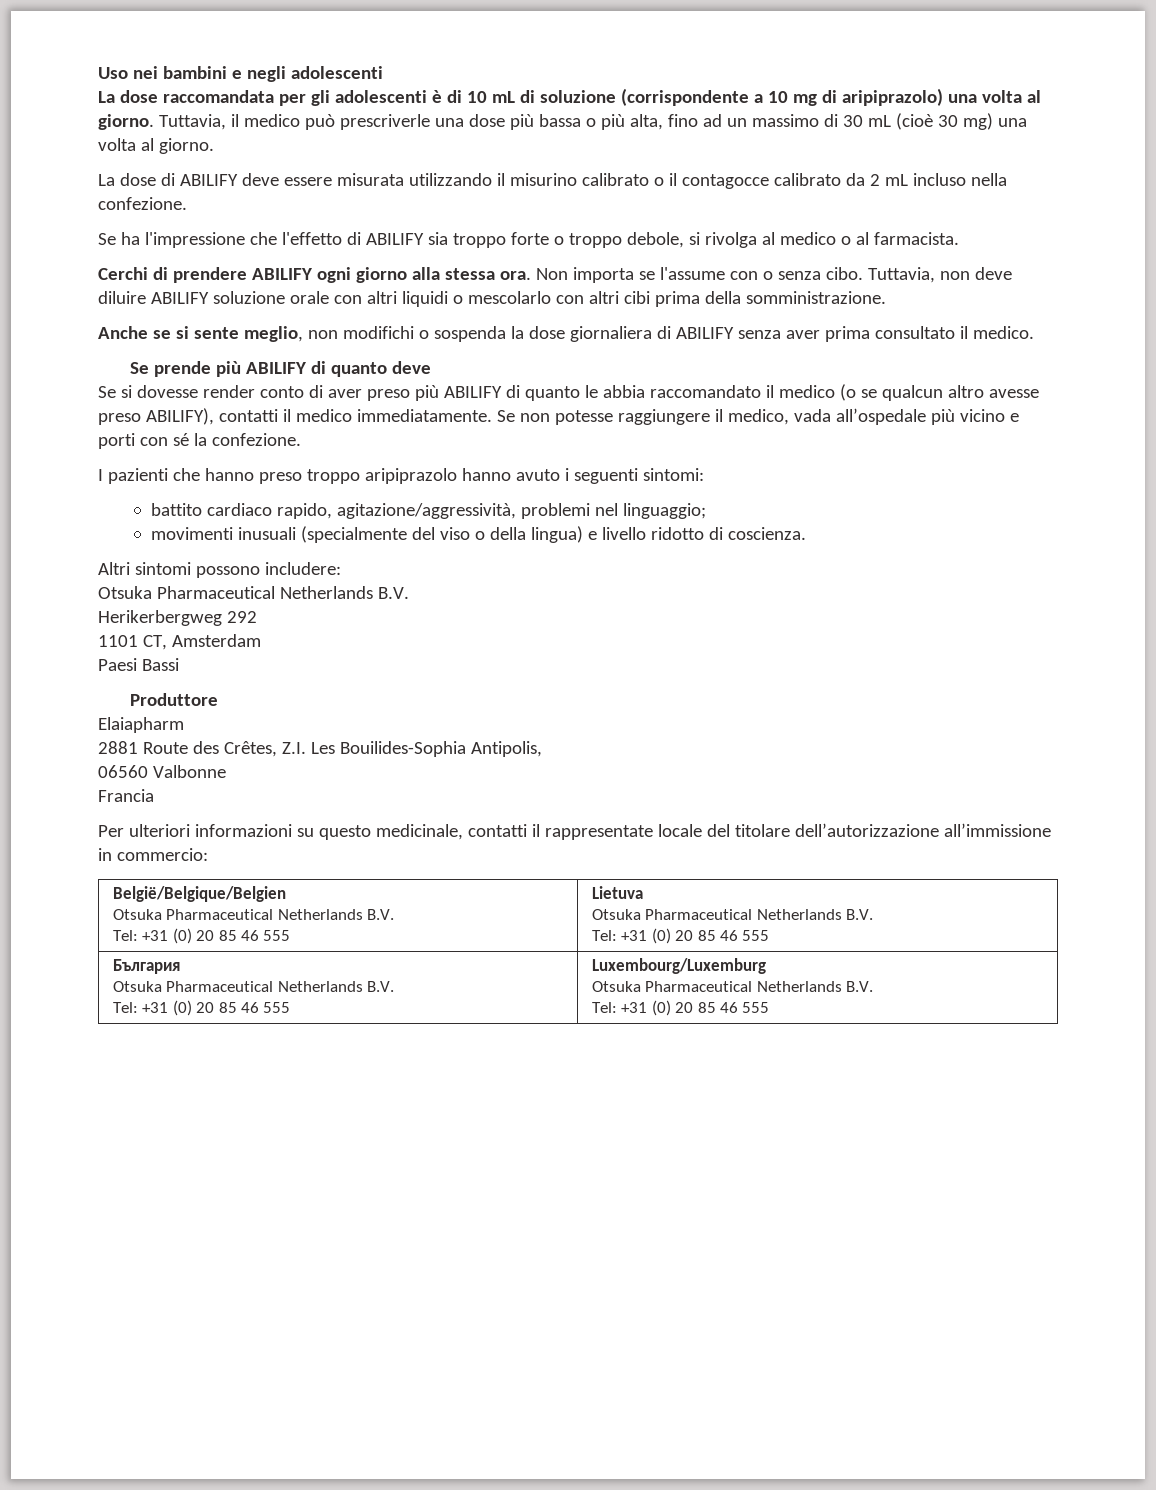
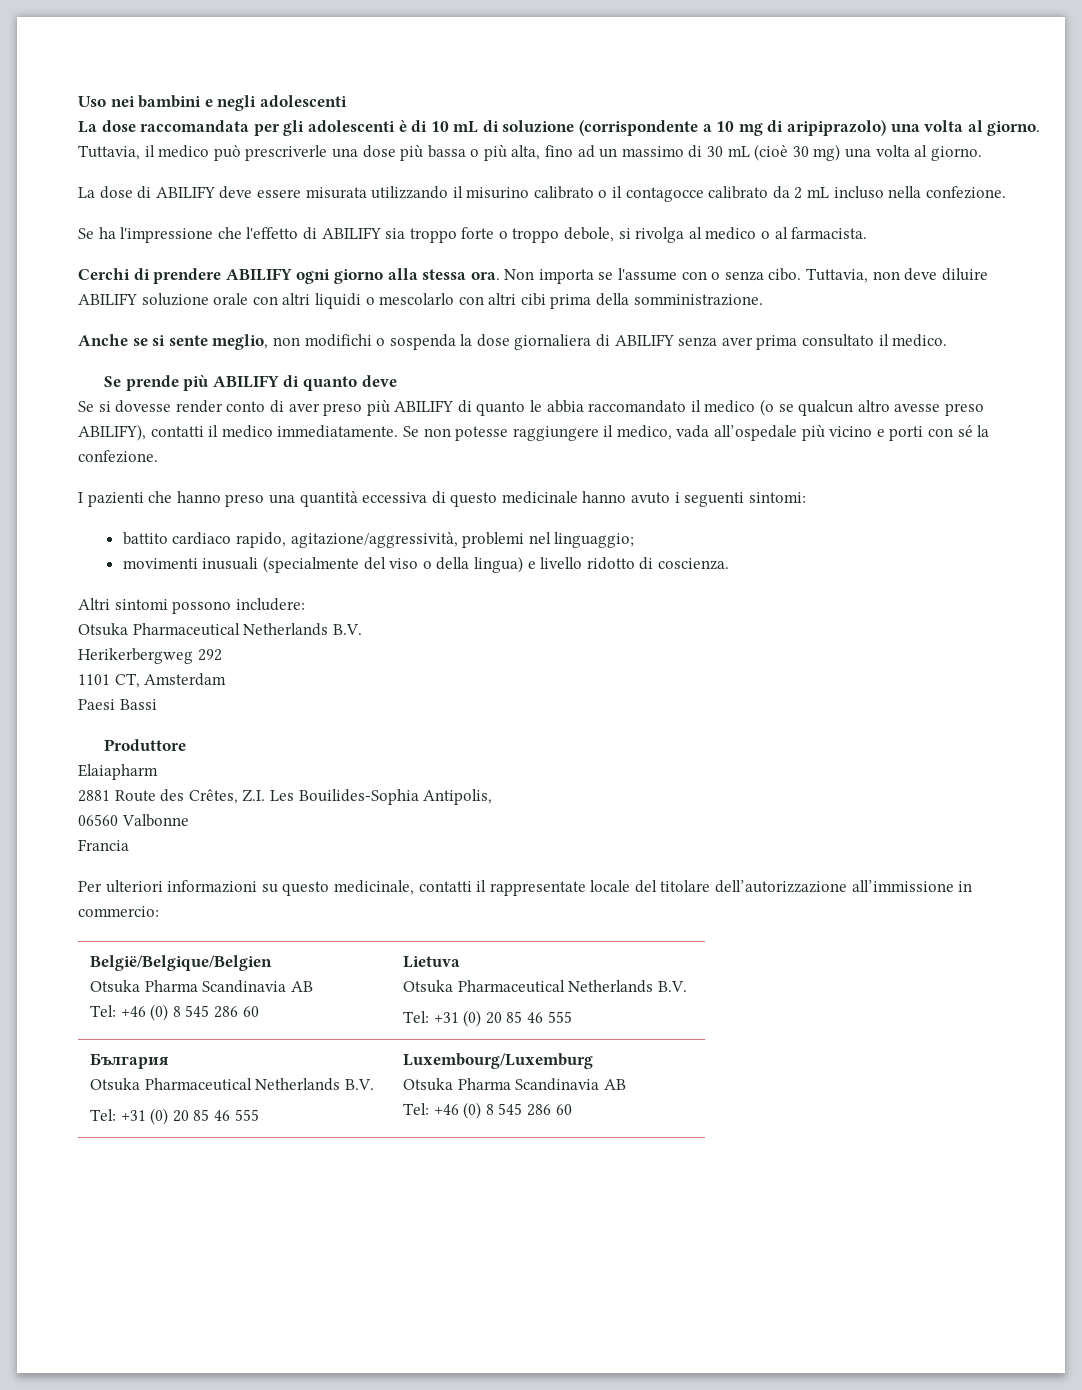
- I pazienti che hanno preso troppo aripiprazolo hanno avuto i seguenti sintomi:
+ I pazienti che hanno preso una quantità eccessiva di questo medicinale hanno avuto i seguenti sintomi:
  België/Belgique/Belgien
- Otsuka Pharmaceutical Netherlands B.V.
- Tel: +31 (0) 20 85 46 555 | Lietuva
+ Otsuka Pharma Scandinavia AB
+ Tel: +46 (0) 8 545 286 60 | Lietuva
  България
  Otsuka Pharmaceutical Netherlands B.V.
  Tel: +31 (0) 20 85 46 555 | Luxembourg/Luxemburg
- Otsuka Pharmaceutical Netherlands B.V.
- Tel: +31 (0) 20 85 46 555
+ Otsuka Pharma Scandinavia AB
+ Tel: +46 (0) 8 545 286 60

